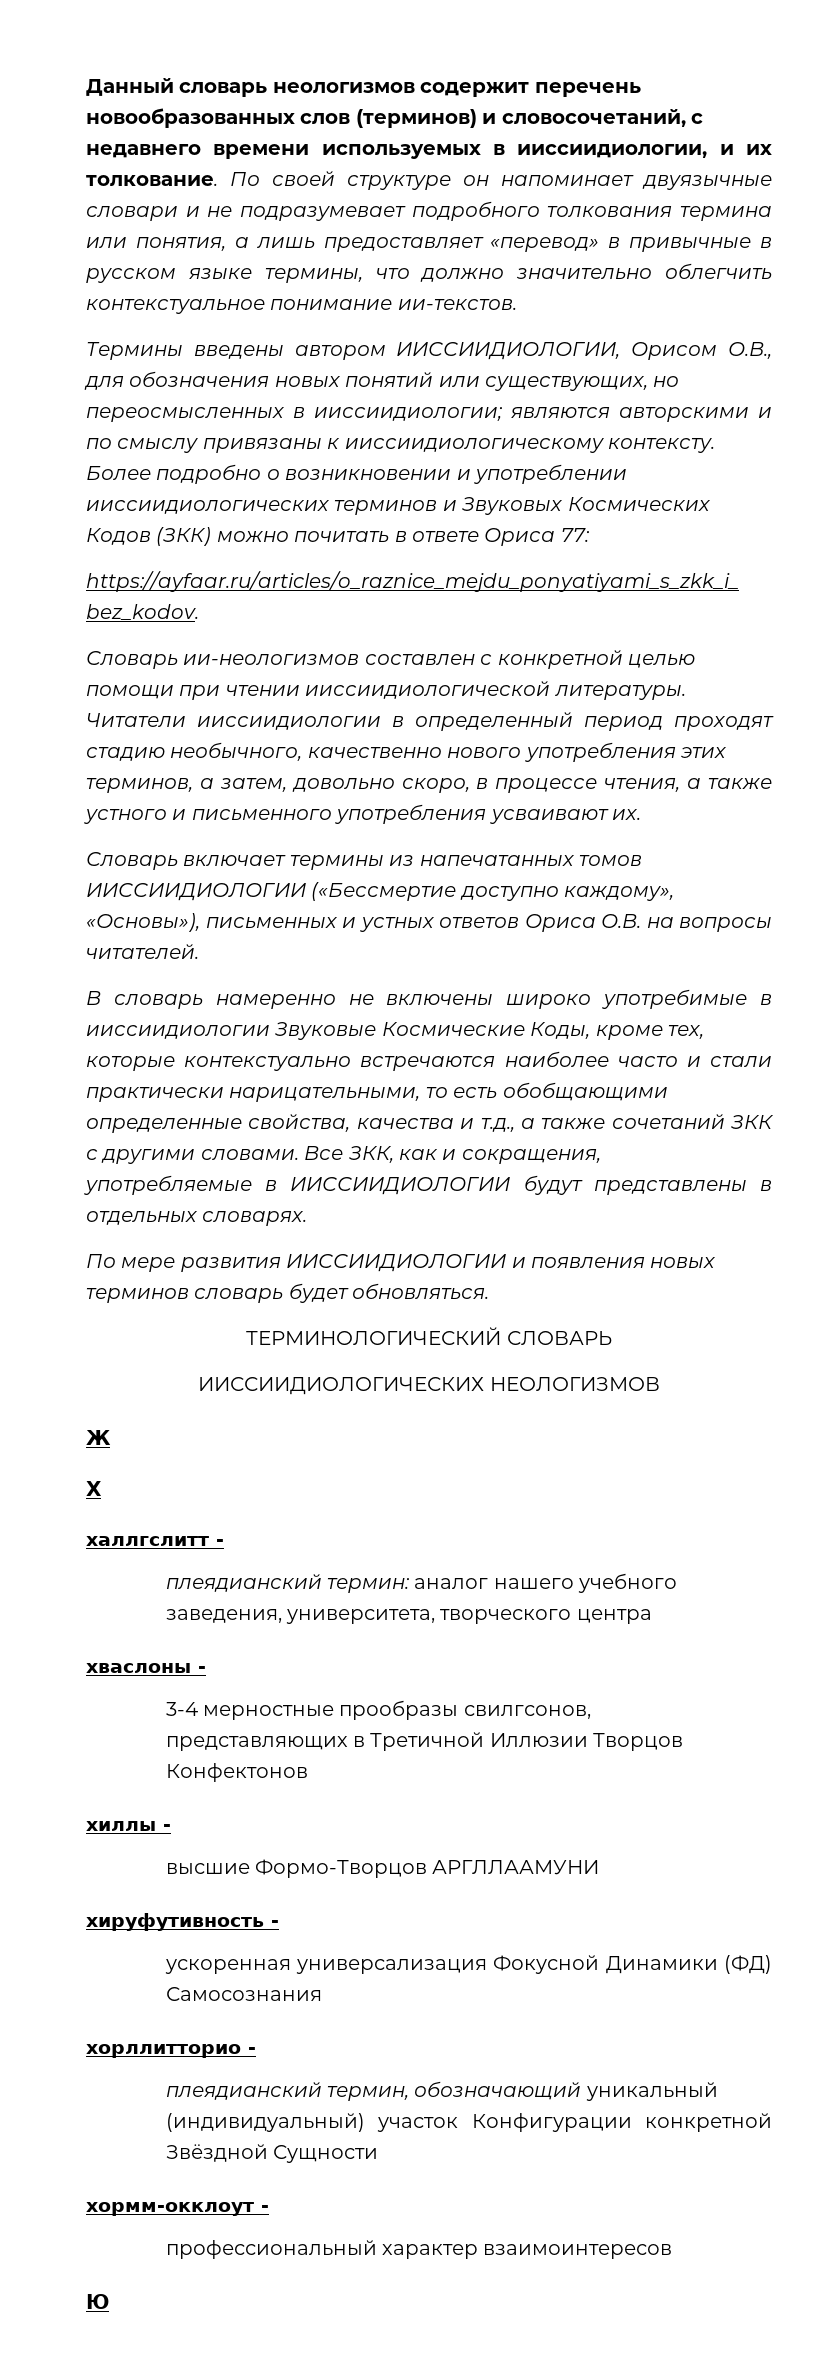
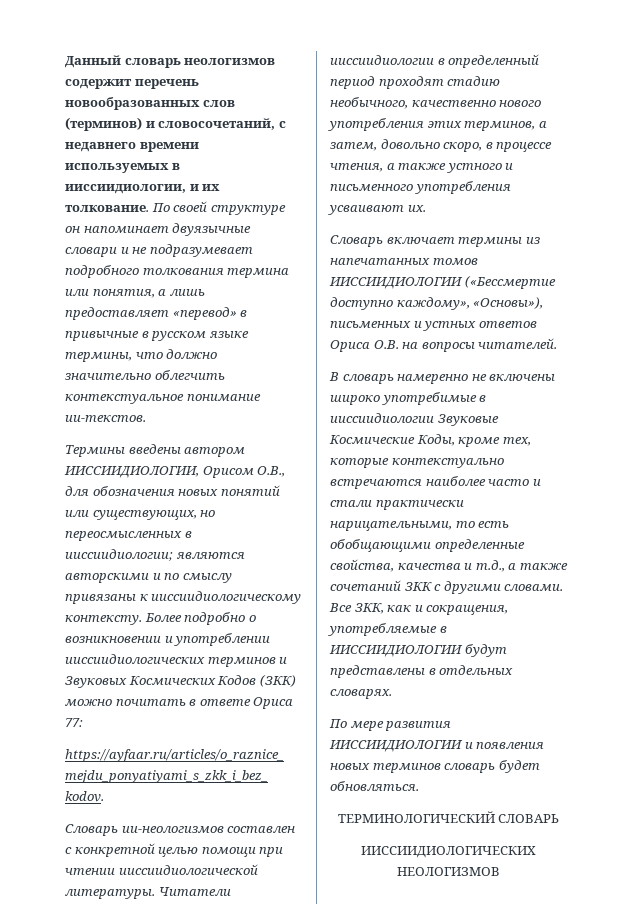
- Ж
- Х
- халлгслитт -
- плеядианский термин: аналог нашего учебного заведения, университета, творческого центра
- хваслоны -
- 3-4 мерностные прообразы свилгсонов, представляющих в Третичной Иллюзии Творцов Конфектонов
- хиллы -
- высшие Формо-Творцов АРГЛЛААМУНИ
- хируфутивность -
- ускоренная универсализация Фокусной Динамики (ФД) Самосознания
- хорллитторио -
- плеядианский термин, обозначающий уникальный (индивидуальный) участок Конфигурации конкретной Звёздной Сущности
- хормм-окклоут -
- профессиональный характер взаимоинтересов
- Ю

